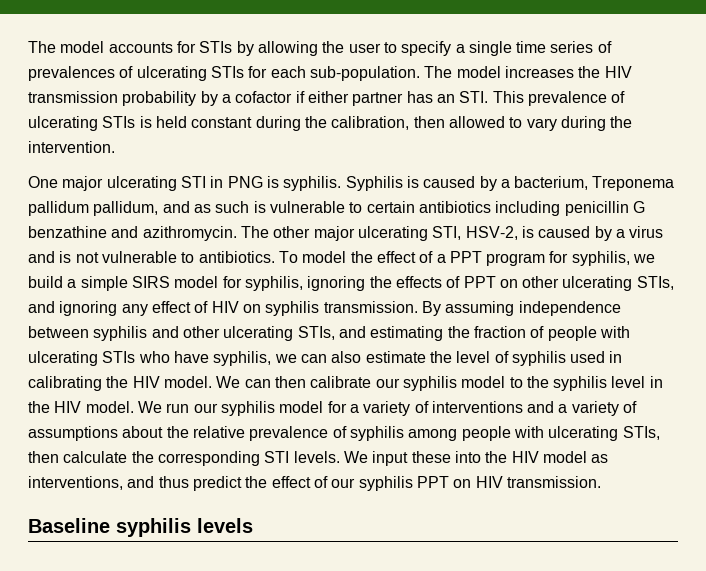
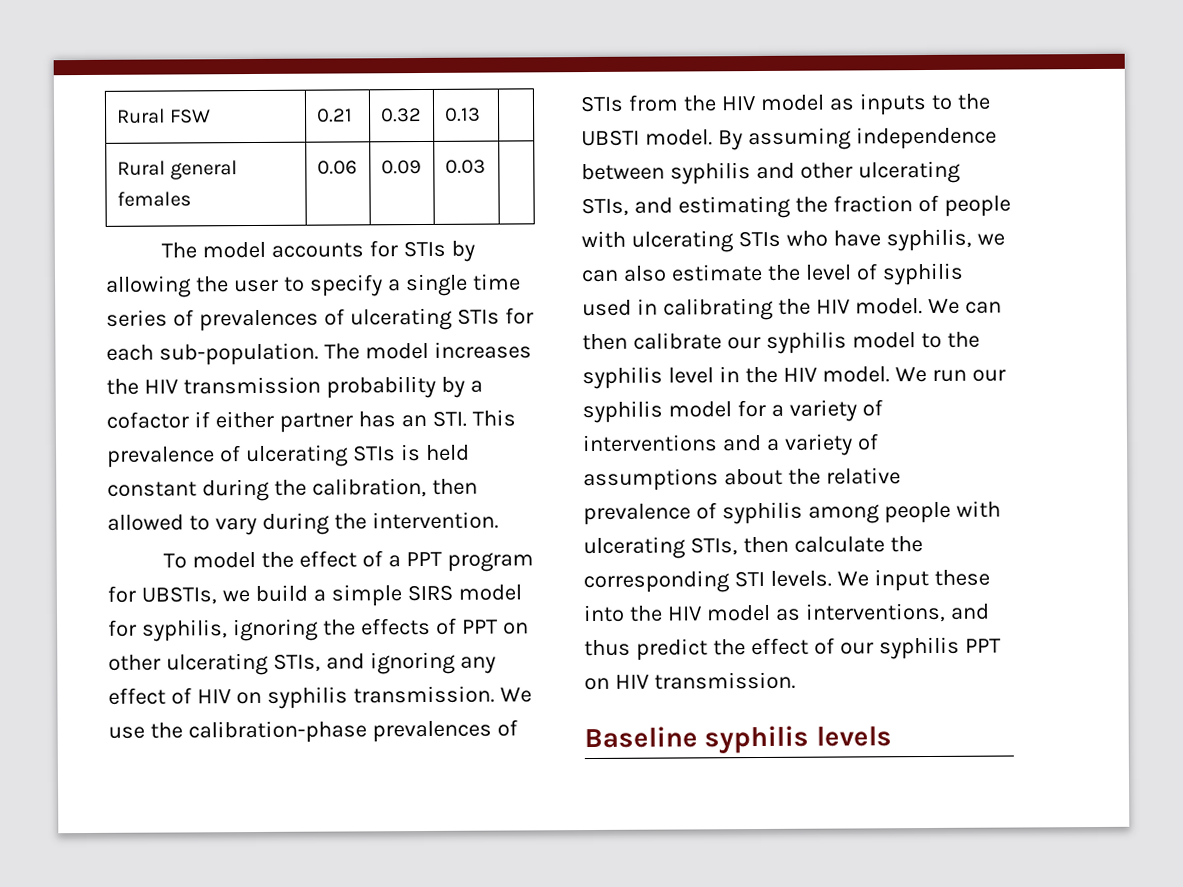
+ Rural FSW | 0.21 | 0.32 | 0.13 |
+ Rural general females | 0.06 | 0.09 | 0.03 |
- One major ulcerating STI in PNG is syphilis. Syphilis is caused by a bacterium, Treponema pallidum pallidum, and as such is vulnerable to certain antibiotics including penicillin G benzathine and azithromycin. The other major ulcerating STI, HSV-2, is caused by a virus and is not vulnerable to antibiotics. To model the effect of a PPT program for syphilis, we build a simple SIRS model for syphilis, ignoring the effects of PPT on other ulcerating STIs, and ignoring any effect of HIV on syphilis transmission.
+ To model the effect of a PPT program for UBSTIs, we build a simple SIRS model for syphilis, ignoring the effects of PPT on other ulcerating STIs, and ignoring any effect of HIV on syphilis transmission.
+ We use the calibration-phase prevalences of STIs from the HIV model as inputs to the UBSTI model.

